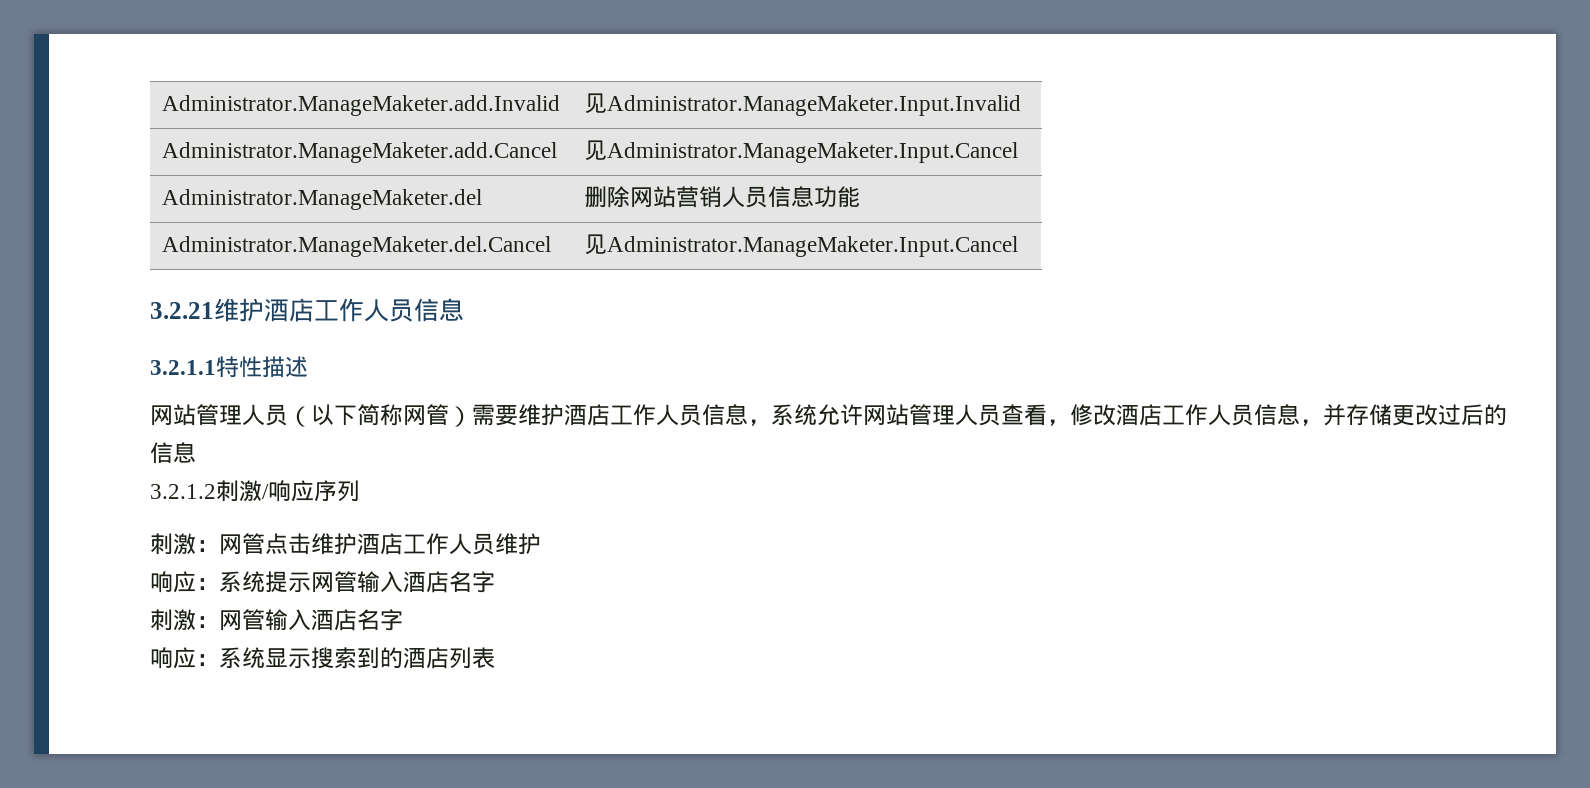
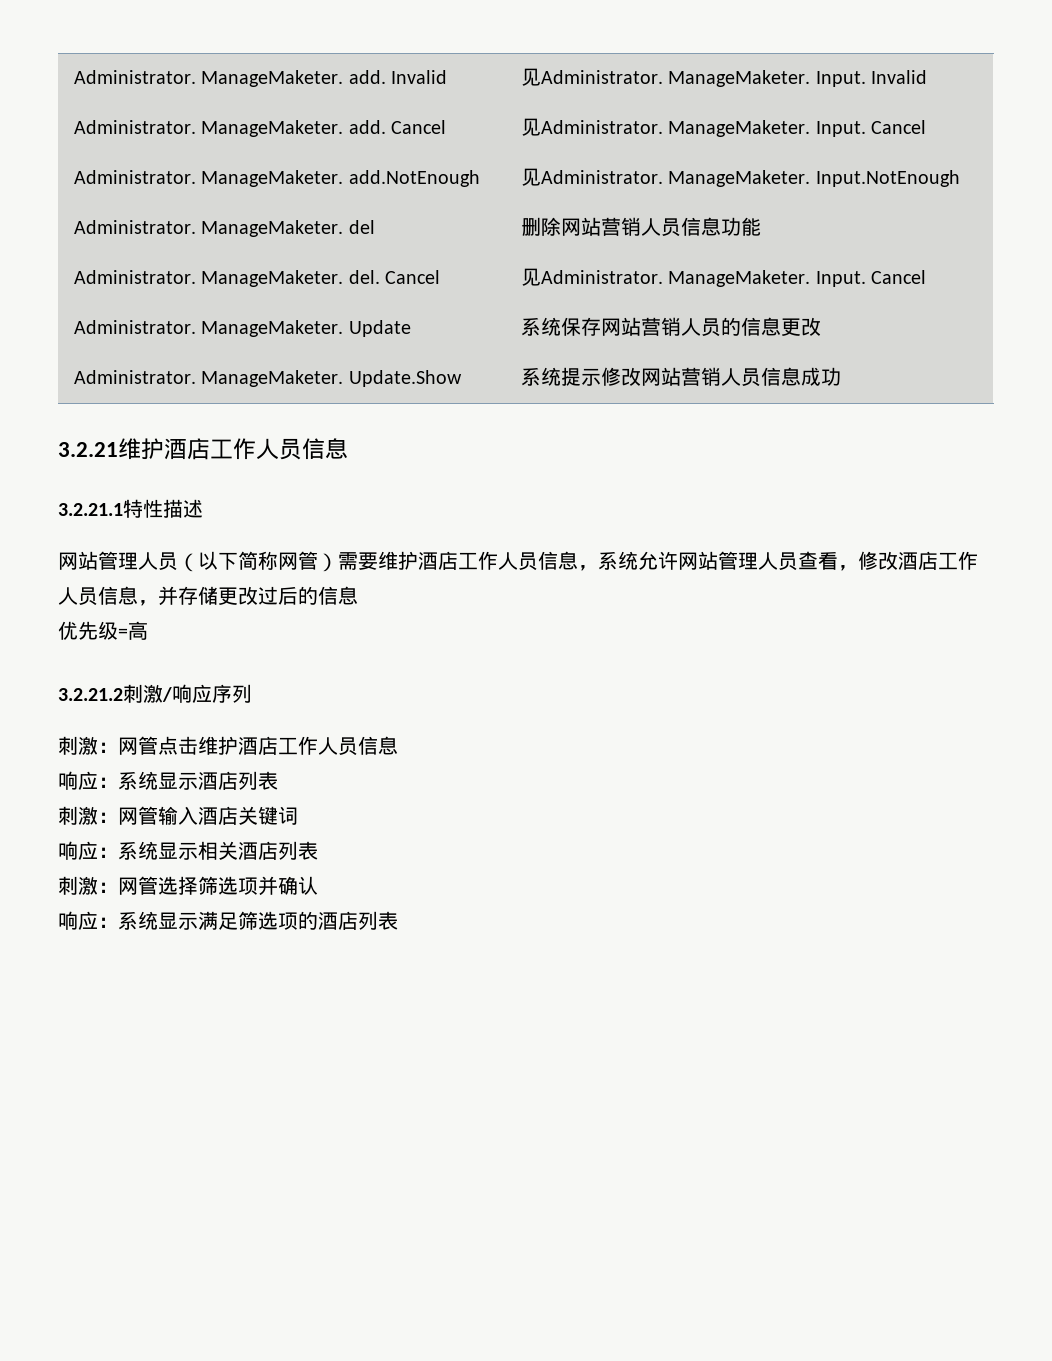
- Administrator.ManageMaketer.add.Invalid | 见Administrator.ManageMaketer.Input.Invalid
- Administrator.ManageMaketer.add.Cancel | 见Administrator.ManageMaketer.Input.Cancel
- Administrator.ManageMaketer.del | 删除网站营销人员信息功能
+ Administrator. ManageMaketer. add. Invalid | 见Administrator. ManageMaketer. Input. Invalid
+ Administrator. ManageMaketer. add. Cancel | 见Administrator. ManageMaketer. Input. Cancel
+ Administrator. ManageMaketer. add.NotEnough | 见Administrator. ManageMaketer. Input.NotEnough
+ Administrator. ManageMaketer. del | 删除网站营销人员信息功能
- Administrator.ManageMaketer.del.Cancel | 见Administrator.ManageMaketer.Input.Cancel
+ Administrator. ManageMaketer. del. Cancel | 见Administrator. ManageMaketer. Input. Cancel
+ Administrator. ManageMaketer. Update | 系统保存网站营销人员的信息更改
+ Administrator. ManageMaketer. Update.Show | 系统提示修改网站营销人员信息成功
- 3.2.1.1特性描述
+ 3.2.21.1特性描述
- 3.2.1.2刺激/响应序列
+ 优先级=高
+ 3.2.21.2刺激/响应序列
- 刺激：网管点击维护酒店工作人员维护
- 响应：系统提示网管输入酒店名字
+ 刺激：网管点击维护酒店工作人员信息
+ 响应：系统显示酒店列表
- 刺激：网管输入酒店名字
- 响应：系统显示搜索到的酒店列表
+ 刺激：网管输入酒店关键词
+ 响应：系统显示相关酒店列表
+ 刺激：网管选择筛选项并确认
+ 响应：系统显示满足筛选项的酒店列表

